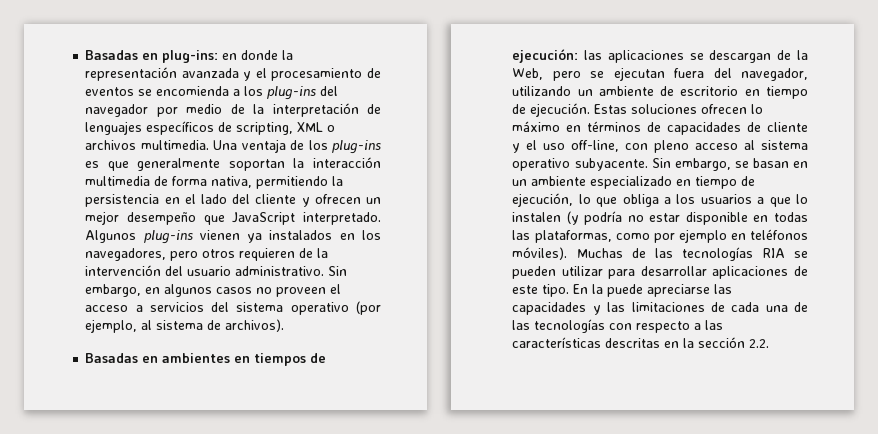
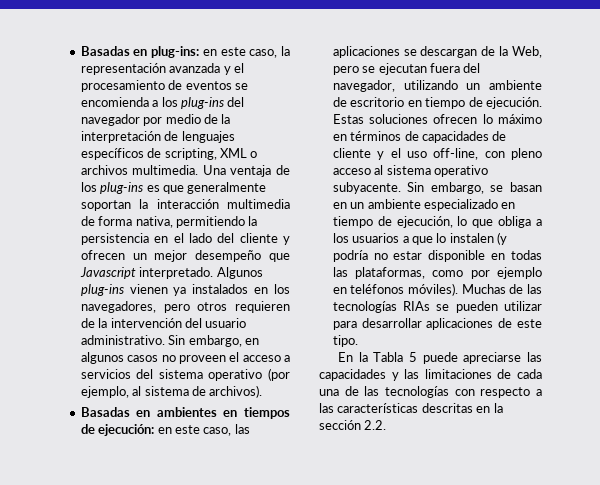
- Basadas en plug-ins: en donde la representación avanzada y el procesamiento de eventos se encomienda a los plug-ins del navegador por medio de la interpretación de lenguajes específicos de scripting, XML o archivos multimedia.
+ Basadas en plug-ins: en este caso, la representación avanzada y el procesamiento de eventos se encomienda a los plug-ins del navegador por medio de la interpretación de lenguajes específicos de scripting, XML o archivos multimedia.
- Una ventaja de los plug-ins es que generalmente soportan la interacción multimedia de forma nativa, permitiendo la persistencia en el lado del cliente y ofrecen un mejor desempeño que JavaScript interpretado.
+ Una ventaja de los plug-ins es que generalmente soportan la interacción multimedia de forma nativa, permitiendo la persistencia en el lado del cliente y ofrecen un mejor desempeño que Javascript interpretado.
- Basadas en ambientes en tiempos de ejecución: las aplicaciones se descargan de la Web, pero se ejecutan fuera del navegador, utilizando un ambiente de escritorio en tiempo de ejecución.
+ Basadas en ambientes en tiempos de ejecución: en este caso, las aplicaciones se descargan de la Web, pero se ejecutan fuera del navegador, utilizando un ambiente de escritorio en tiempo de ejecución.
- Muchas de las tecnologías RIA se pueden utilizar para desarrollar aplicaciones de este tipo. En la puede apreciarse las capacidades y las limitaciones de cada una de las tecnologías con respecto a las características descritas en la sección 2.2.
+ Muchas de las tecnologías RIAs se pueden utilizar para desarrollar aplicaciones de este tipo.
+ En la Tabla 5 puede apreciarse las capacidades y las limitaciones de cada una de las tecnologías con respecto a las características descritas en la sección 2.2.

